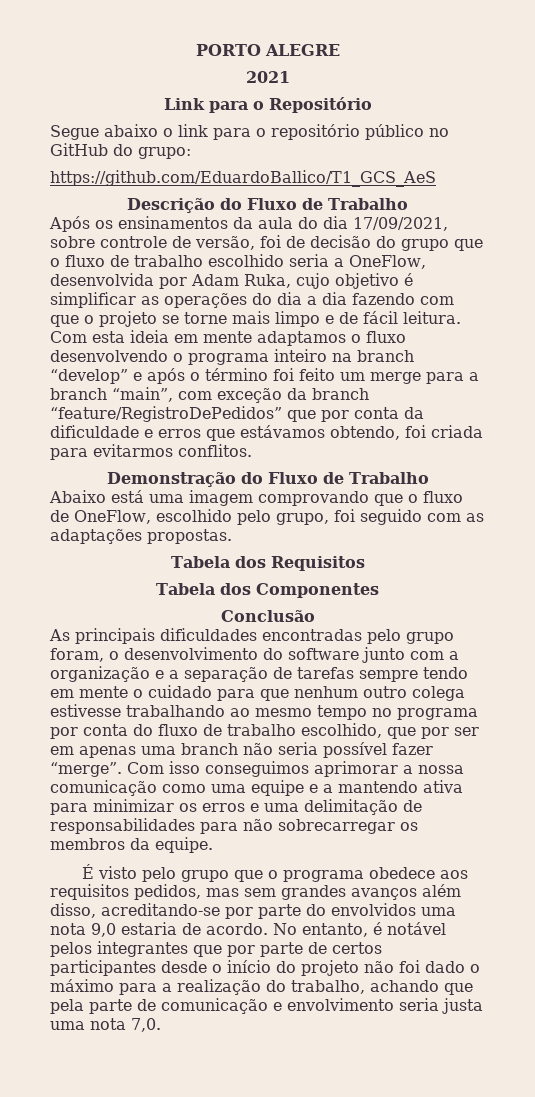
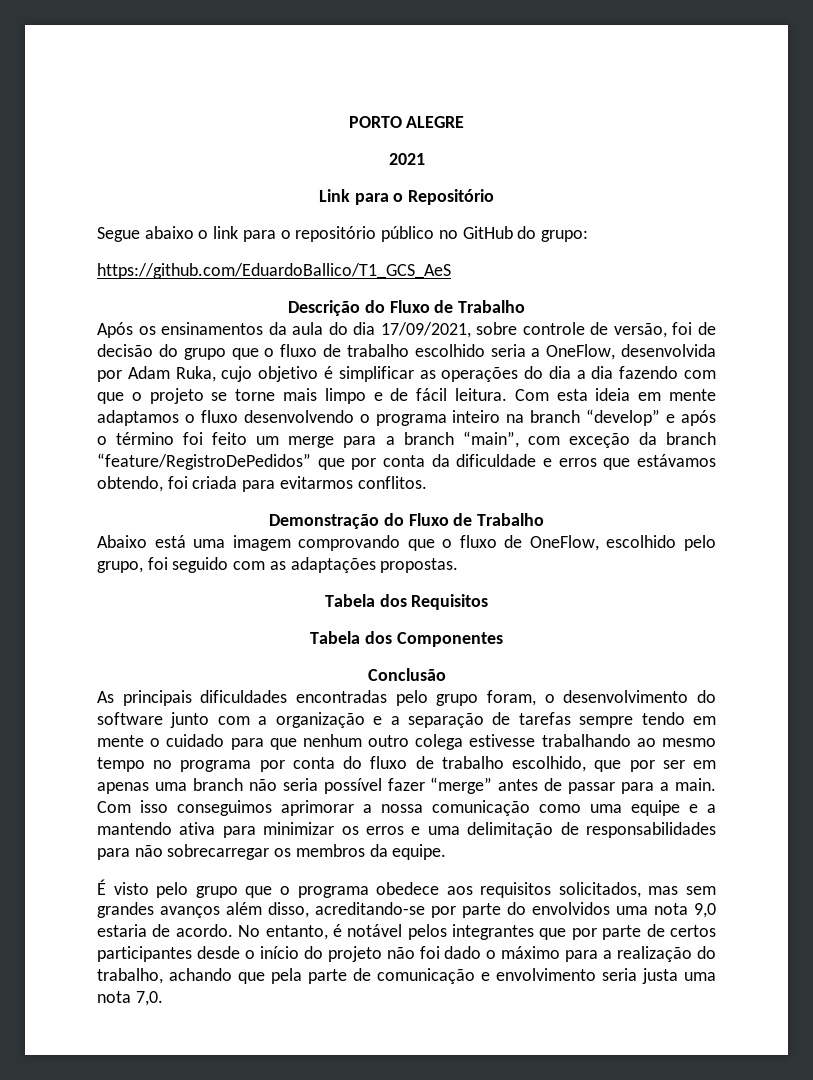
- As principais dificuldades encontradas pelo grupo foram, o desenvolvimento do software junto com a organização e a separação de tarefas sempre tendo em mente o cuidado para que nenhum outro colega estivesse trabalhando ao mesmo tempo no programa por conta do fluxo de trabalho escolhido, que por ser em apenas uma branch não seria possível fazer “merge”.
+ As principais dificuldades encontradas pelo grupo foram, o desenvolvimento do software junto com a organização e a separação de tarefas sempre tendo em mente o cuidado para que nenhum outro colega estivesse trabalhando ao mesmo tempo no programa por conta do fluxo de trabalho escolhido, que por ser em apenas uma branch não seria possível fazer “merge” antes de passar para a main.
- É visto pelo grupo que o programa obedece aos requisitos pedidos, mas sem grandes avanços além disso, acreditando-se por parte do envolvidos uma nota 9,0 estaria de acordo.
+ É visto pelo grupo que o programa obedece aos requisitos solicitados, mas sem grandes avanços além disso, acreditando-se por parte do envolvidos uma nota 9,0 estaria de acordo.

